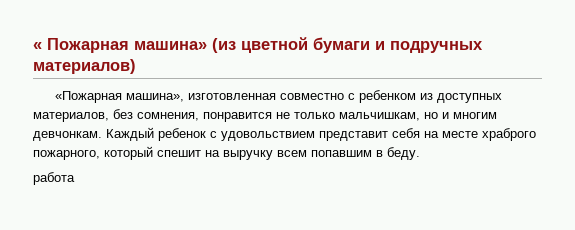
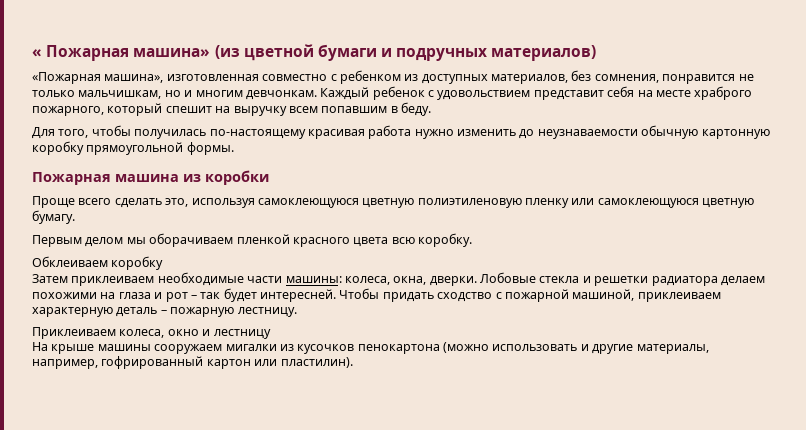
- работа
+ Для того, чтобы получилась по-настоящему красивая работа нужно изменить до неузнаваемости обычную картонную коробку прямоугольной формы.
+ Пожарная машина из коробки
+ Проще всего сделать это, используя самоклеющуюся цветную полиэтиленовую пленку или самоклеющуюся цветную бумагу.
+ Первым делом мы оборачиваем пленкой красного цвета всю коробку.
+ Обклеиваем коробку
+ Затем приклеиваем необходимые части машины: колеса, окна, дверки. Лобовые стекла и решетки радиатора делаем похожими на глаза и рот – так будет интересней. Чтобы придать сходство с пожарной машиной, приклеиваем характерную деталь – пожарную лестницу.
+ Приклеиваем колеса, окно и лестницу
+ На крыше машины сооружаем мигалки из кусочков пенокартона (можно использовать и другие материалы, например, гофрированный картон или пластилин).

